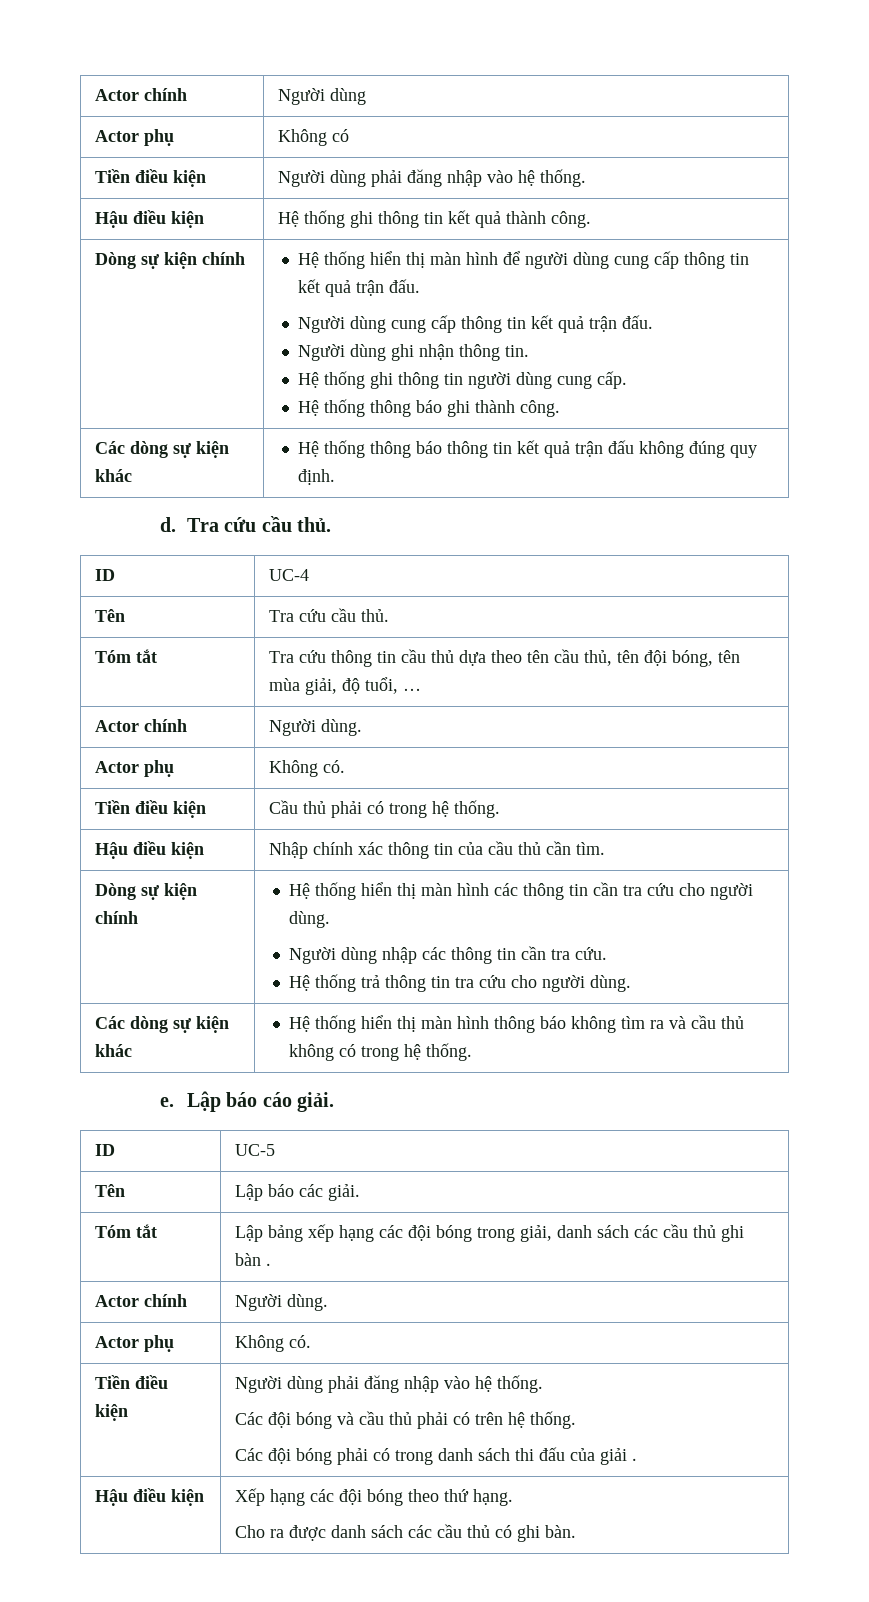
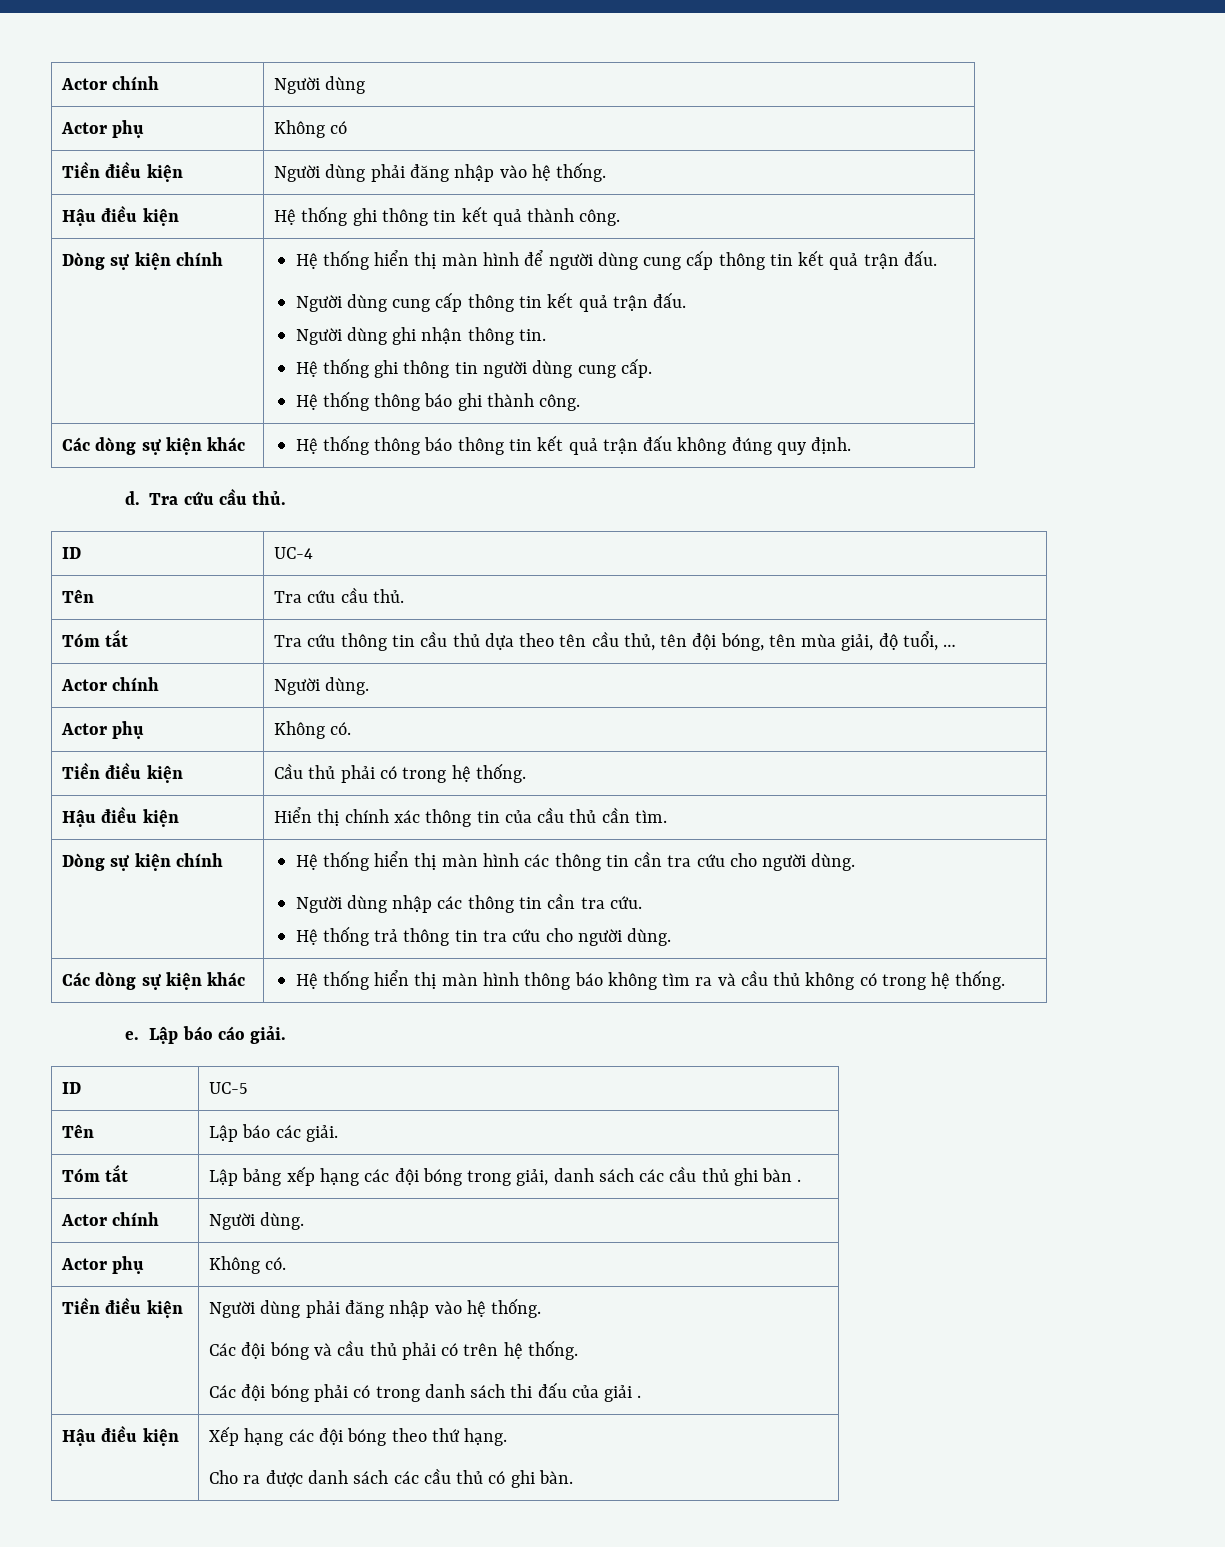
- Hậu điều kiện | Nhập chính xác thông tin của cầu thủ cần tìm.
+ Hậu điều kiện | Hiển thị chính xác thông tin của cầu thủ cần tìm.

